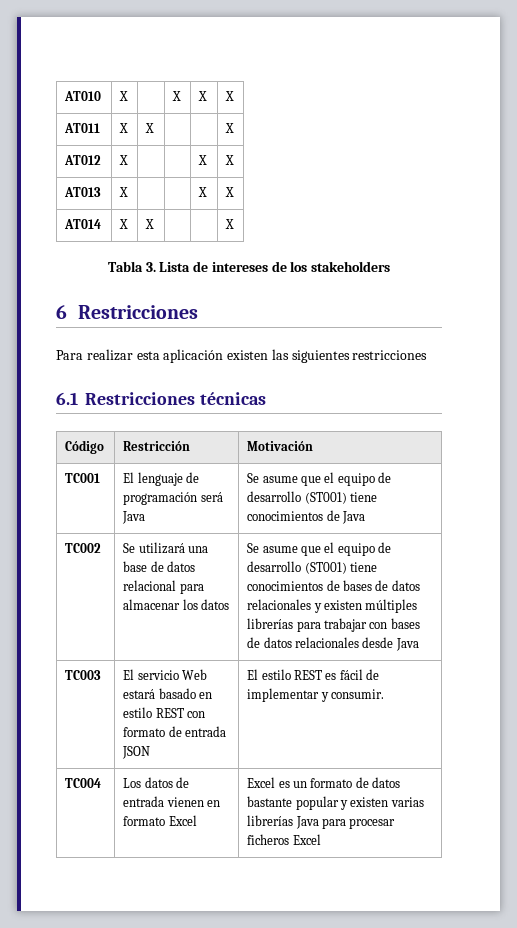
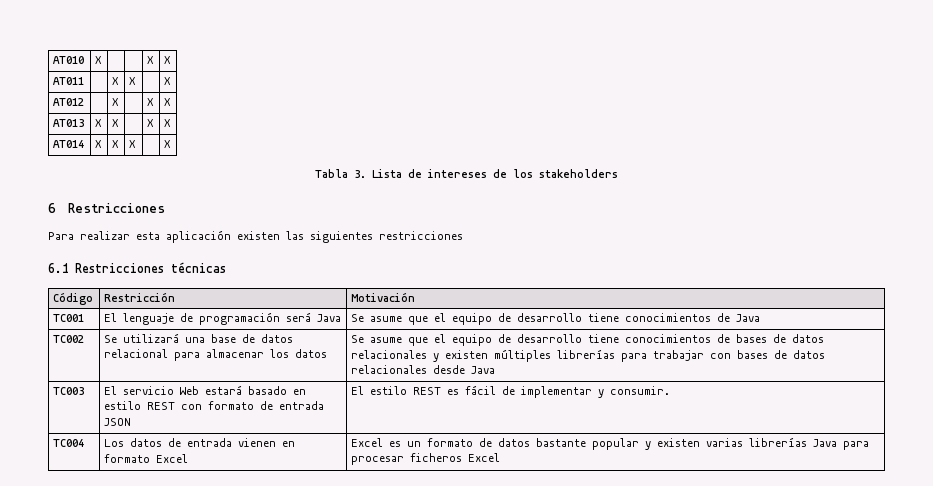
- AT010 | X | | X | X | X
+ AT010 | X | | | X | X
- AT011 | X | X | | | X
+ AT011 | | X | X | | X
- AT012 | X | | | X | X
+ AT012 | | X | | X | X
- AT013 | X | | | X | X
+ AT013 | X | X | | X | X
- AT014 | X | X | | | X
+ AT014 | X | X | X | | X
- TC001 | El lenguaje de programación será Java | Se asume que el equipo de desarrollo (ST001) tiene conocimientos de Java
+ TC001 | El lenguaje de programación será Java | Se asume que el equipo de desarrollo tiene conocimientos de Java
- TC002 | Se utilizará una base de datos relacional para almacenar los datos | Se asume que el equipo de desarrollo (ST001) tiene conocimientos de bases de datos relacionales y existen múltiples librerías para trabajar con bases de datos relacionales desde Java
+ TC002 | Se utilizará una base de datos relacional para almacenar los datos | Se asume que el equipo de desarrollo tiene conocimientos de bases de datos relacionales y existen múltiples librerías para trabajar con bases de datos relacionales desde Java

